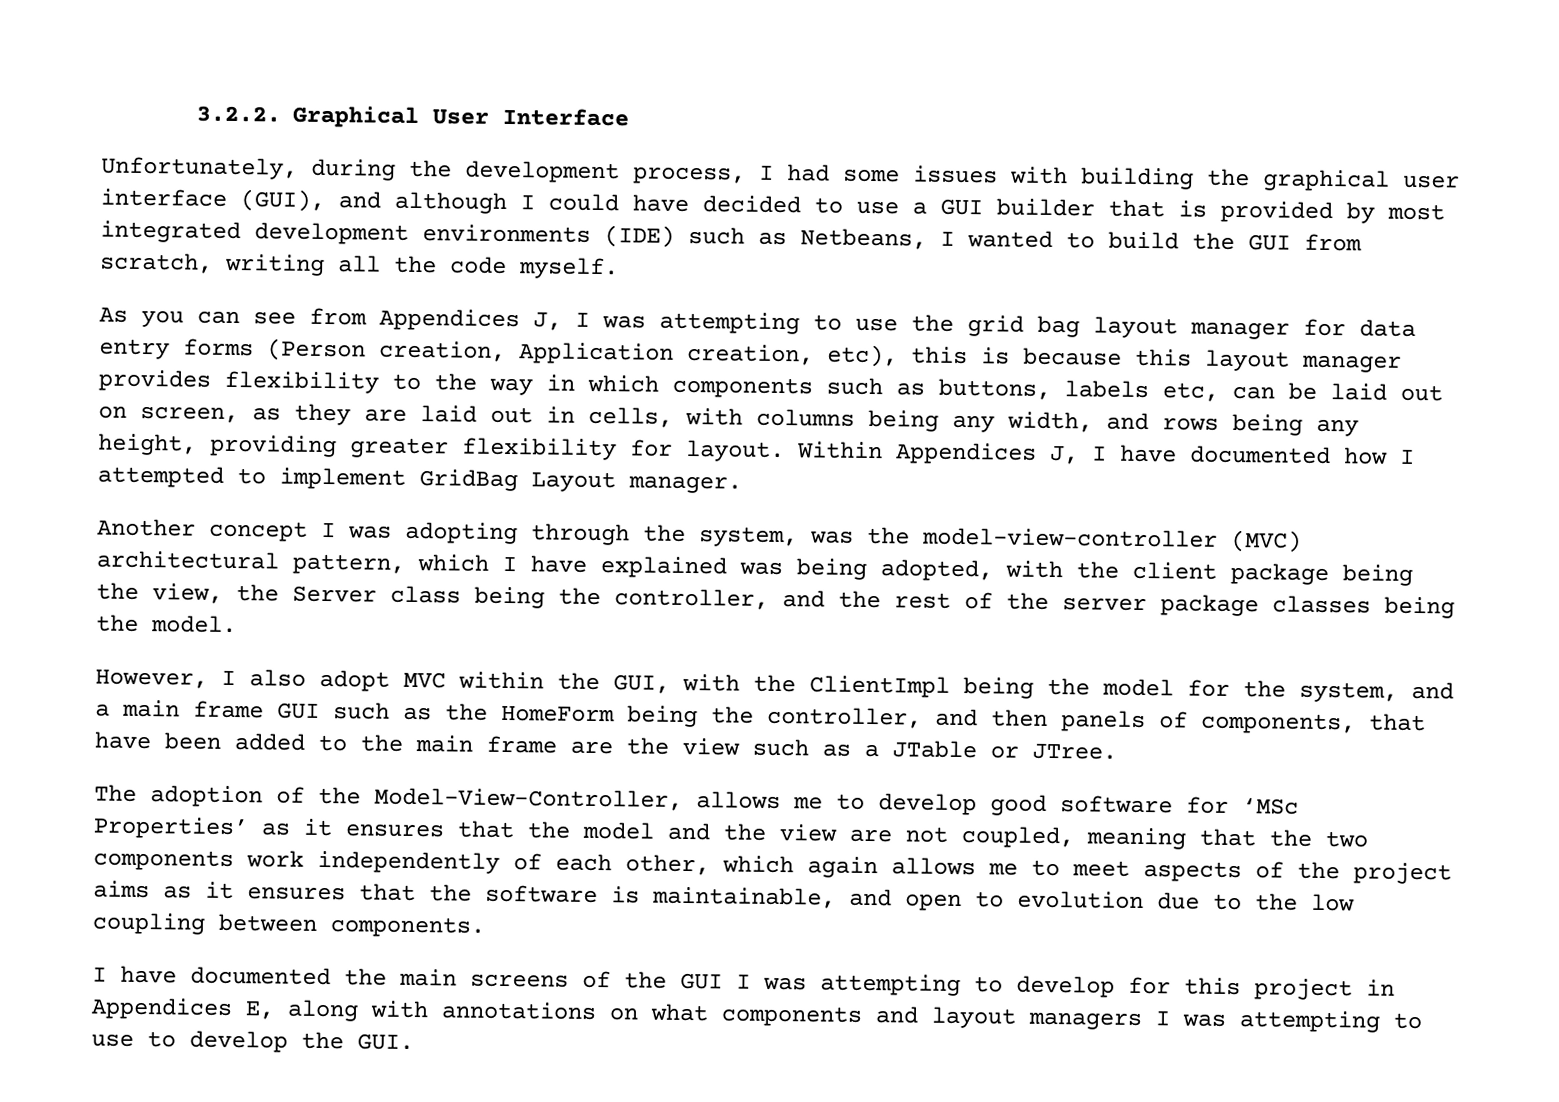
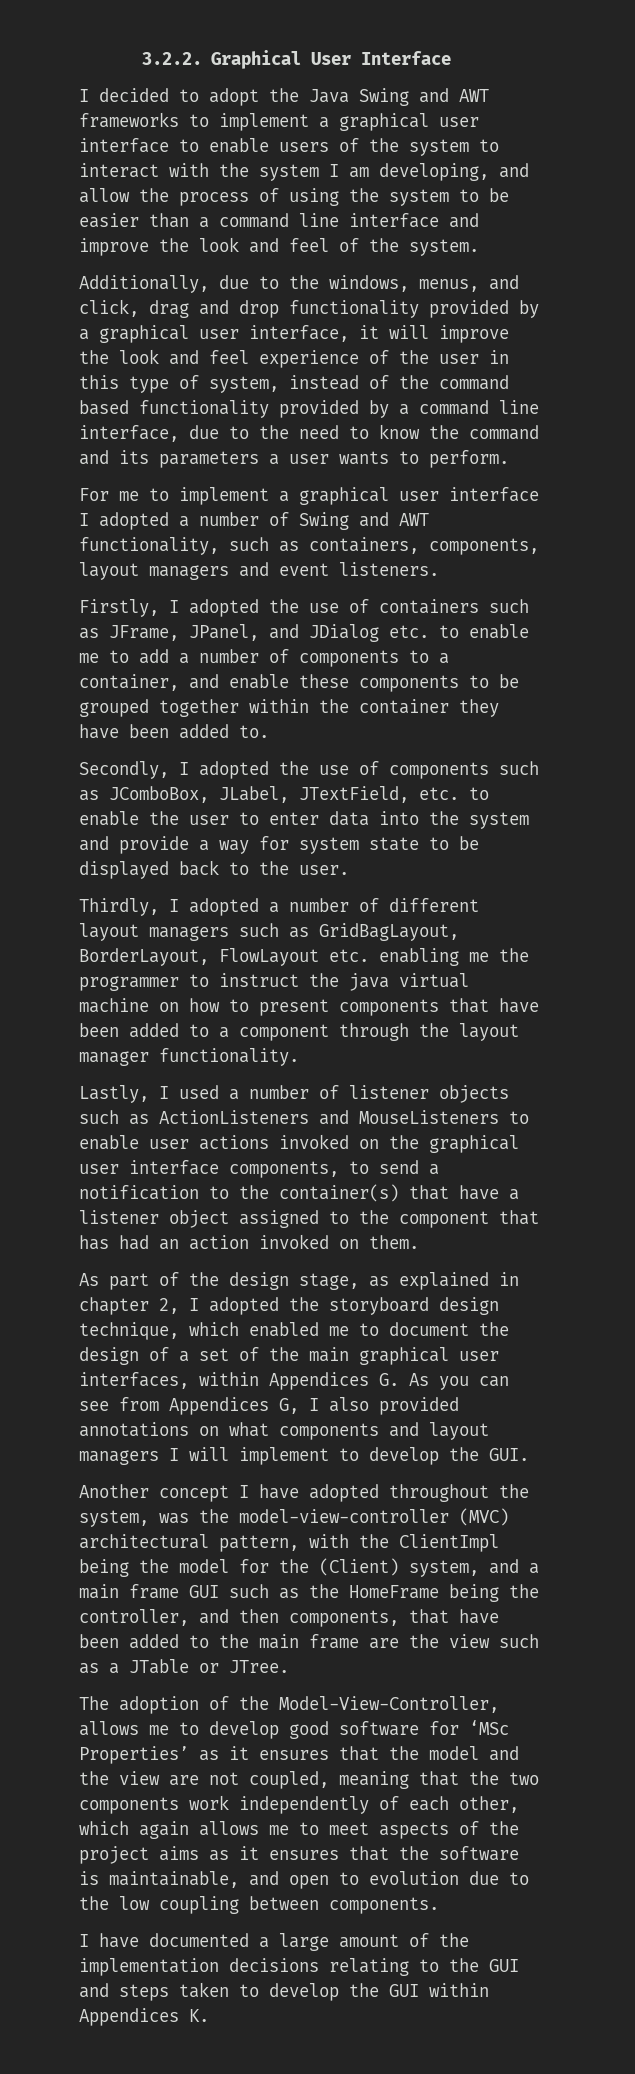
- Unfortunately, during the development process, I had some issues with building the graphical user interface (GUI), and although I could have decided to use a GUI builder that is provided by most integrated development environments (IDE) such as Netbeans, I wanted to build the GUI from scratch, writing all the code myself.
- As you can see from Appendices J, I was attempting to use the grid bag layout manager for data entry forms (Person creation, Application creation, etc), this is because this layout manager provides flexibility to the way in which components such as buttons, labels etc, can be laid out on screen, as they are laid out in cells, with columns being any width, and rows being any height, providing greater flexibility for layout. Within Appendices J, I have documented how I attempted to implement GridBag Layout manager.
+ I decided to adopt the Java Swing and AWT frameworks to implement a graphical user interface to enable users of the system to interact with the system I am developing, and allow the process of using the system to be easier than a command line interface and improve the look and feel of the system.
+ Additionally, due to the windows, menus, and click, drag and drop functionality provided by a graphical user interface, it will improve the look and feel experience of the user in this type of system, instead of the command based functionality provided by a command line interface, due to the need to know the command and its parameters a user wants to perform.
+ For me to implement a graphical user interface I adopted a number of Swing and AWT functionality, such as containers, components, layout managers and event listeners.
+ Firstly, I adopted the use of containers such as JFrame, JPanel, and JDialog etc. to enable me to add a number of components to a container, and enable these components to be grouped together within the container they have been added to.
+ Secondly, I adopted the use of components such as JComboBox, JLabel, JTextField, etc. to enable the user to enter data into the system and provide a way for system state to be displayed back to the user.
+ Thirdly, I adopted a number of different layout managers such as GridBagLayout, BorderLayout, FlowLayout etc. enabling me the programmer to instruct the java virtual machine on how to present components that have been added to a component through the layout manager functionality.
+ Lastly, I used a number of listener objects such as ActionListeners and MouseListeners to enable user actions invoked on the graphical user interface components, to send a notification to the container(s) that have a listener object assigned to the component that has had an action invoked on them.
+ As part of the design stage, as explained in chapter 2, I adopted the storyboard design technique, which enabled me to document the design of a set of the main graphical user interfaces, within Appendices G. As you can see from Appendices G, I also provided annotations on what components and layout managers I will implement to develop the GUI.
- Another concept I was adopting through the system, was the model-view-controller (MVC) architectural pattern, which I have explained was being adopted, with the client package being the view, the Server class being the controller, and the rest of the server package classes being the model.
- However, I also adopt MVC within the GUI, with the ClientImpl being the model for the system, and a main frame GUI such as the HomeForm being the controller, and then panels of components, that have been added to the main frame are the view such as a JTable or JTree.
+ Another concept I have adopted throughout the system, was the model-view-controller (MVC) architectural pattern, with the ClientImpl being the model for the (Client) system, and a main frame GUI such as the HomeFrame being the controller, and then components, that have been added to the main frame are the view such as a JTable or JTree.
- I have documented the main screens of the GUI I was attempting to develop for this project in Appendices E, along with annotations on what components and layout managers I was attempting to use to develop the GUI.
+ I have documented a large amount of the implementation decisions relating to the GUI and steps taken to develop the GUI within Appendices K.

